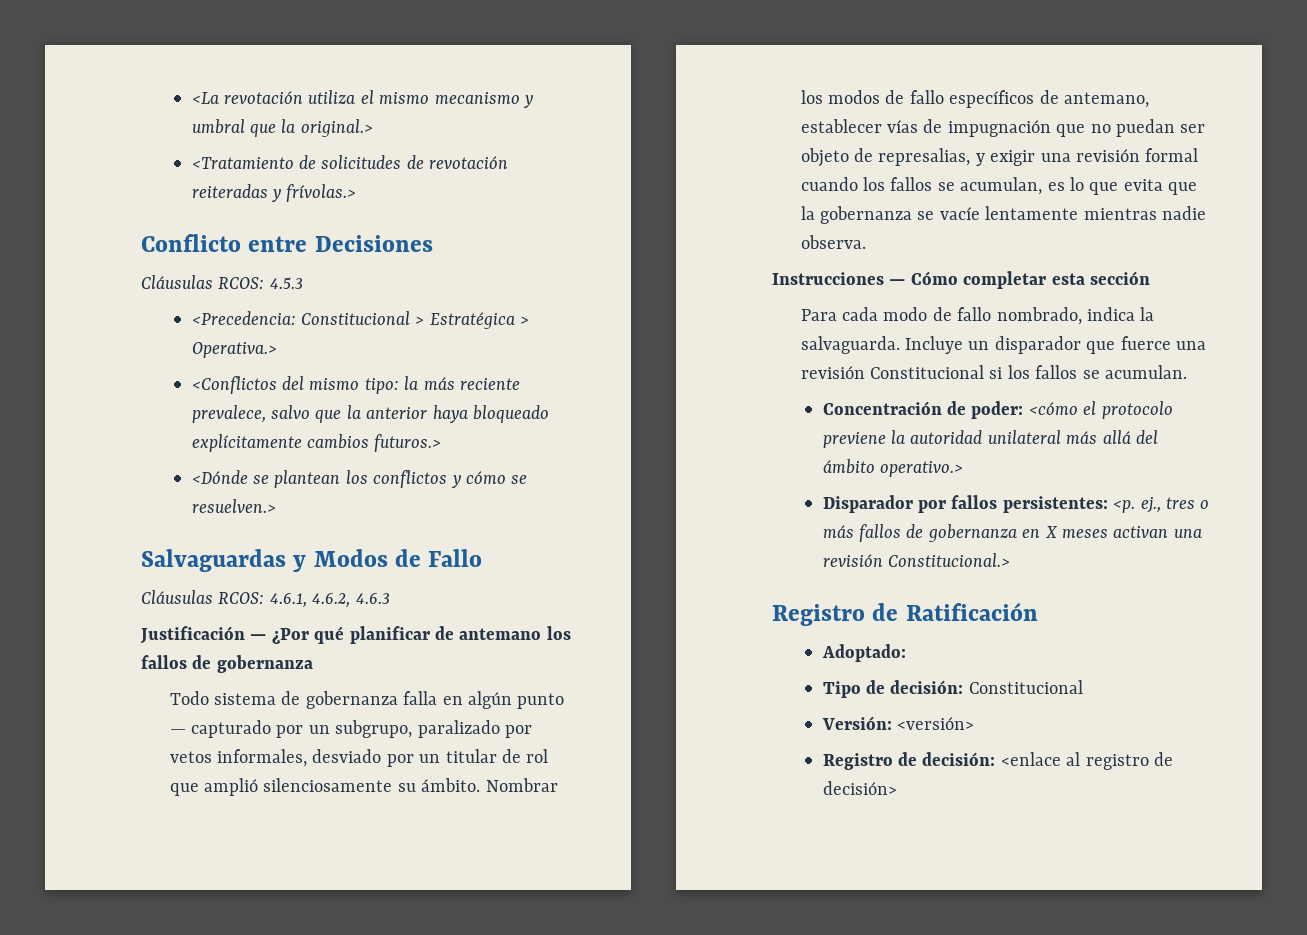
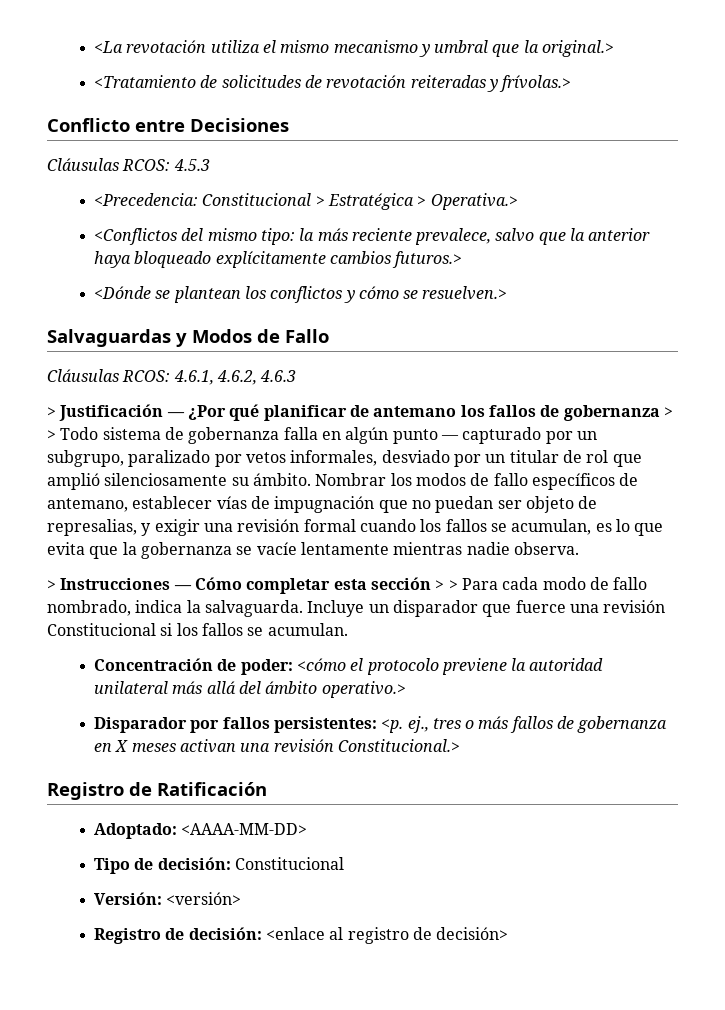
- Justificación — ¿Por qué planificar de antemano los fallos de gobernanza
- Todo sistema de gobernanza falla en algún punto — capturado por un subgrupo, paralizado por vetos informales, desviado por un titular de rol que amplió silenciosamente su ámbito.
+ > Justificación — ¿Por qué planificar de antemano los fallos de gobernanza > > Todo sistema de gobernanza falla en algún punto — capturado por un subgrupo, paralizado por vetos informales, desviado por un titular de rol que amplió silenciosamente su ámbito.
- Instrucciones — Cómo completar esta sección
- Para cada modo de fallo nombrado, indica la salvaguarda.
+ > Instrucciones — Cómo completar esta sección > > Para cada modo de fallo nombrado, indica la salvaguarda.
- Adoptado:
+ Adoptado: <AAAA-MM-DD>

